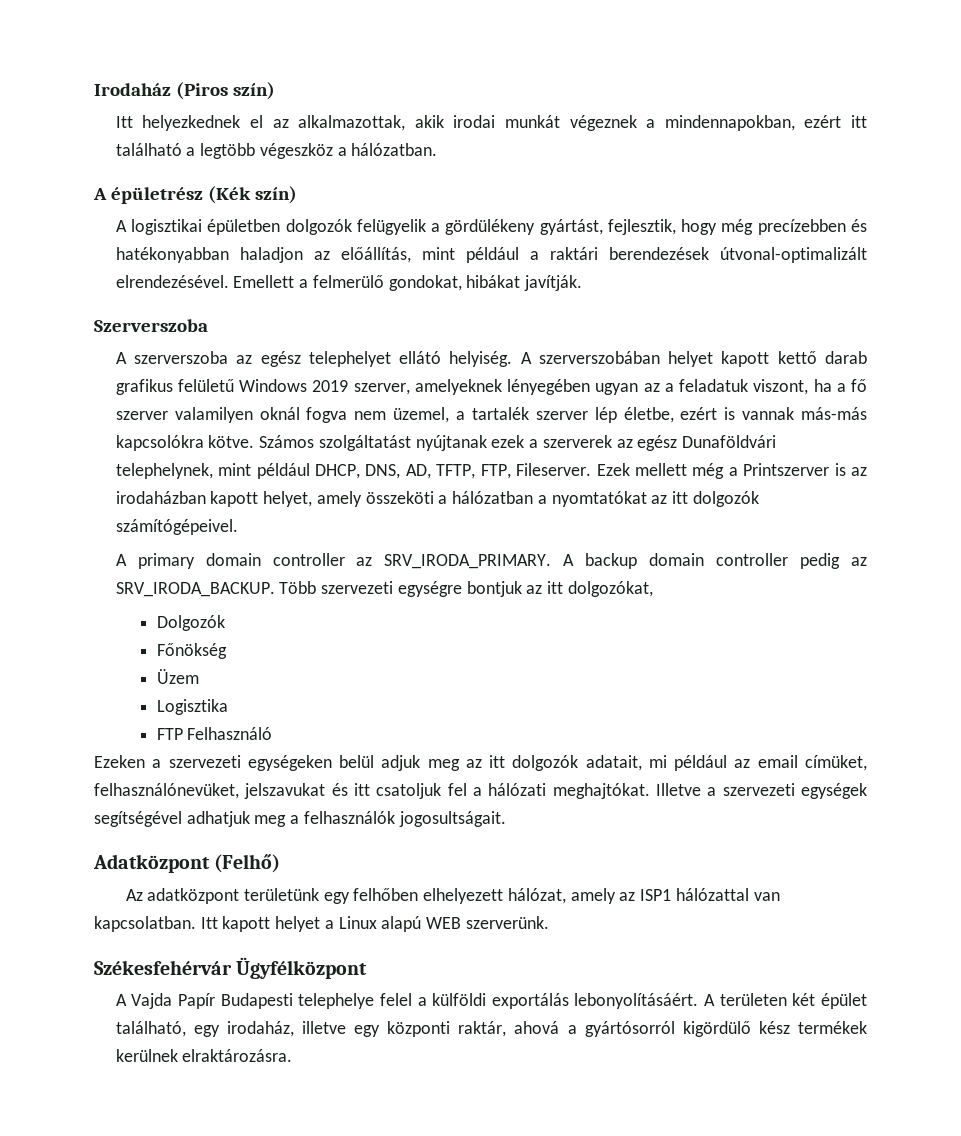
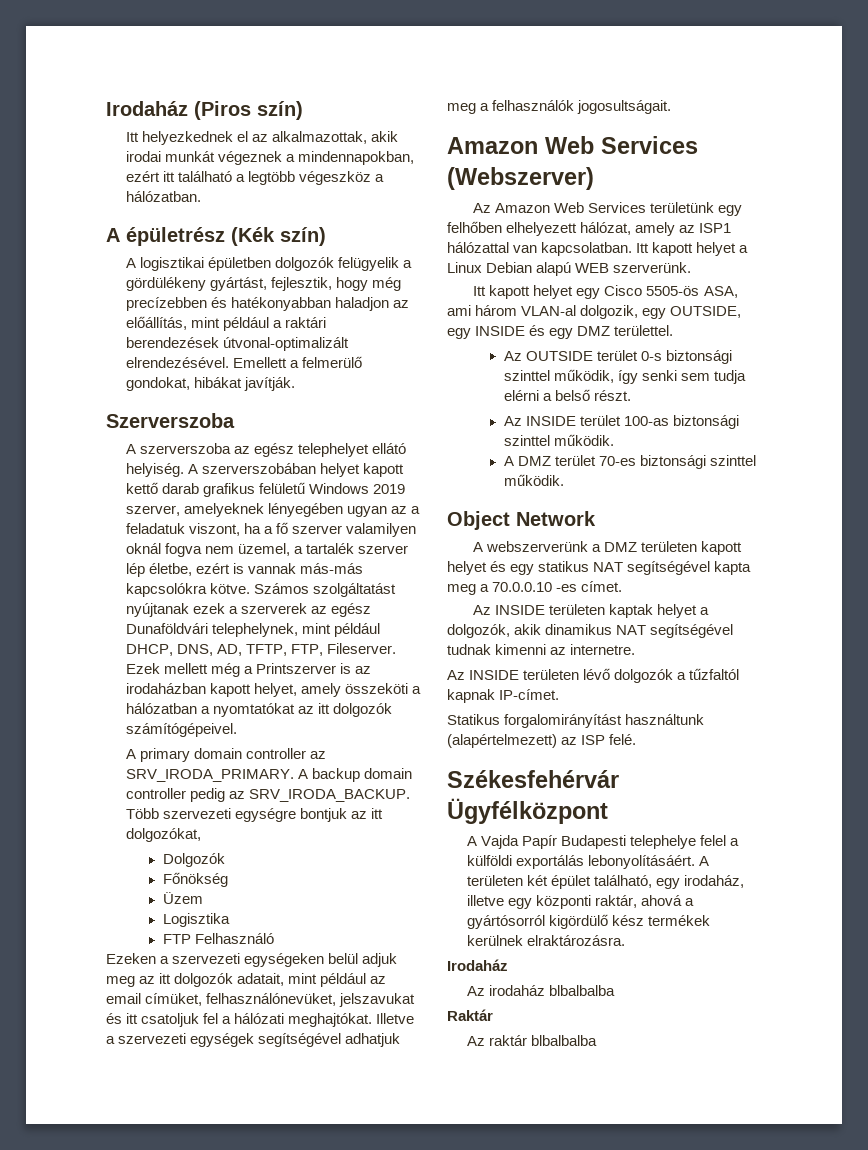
- Ezeken a szervezeti egységeken belül adjuk meg az itt dolgozók adatait, mi például az email címüket, felhasználónevüket, jelszavukat és itt csatoljuk fel a hálózati meghajtókat.
+ Ezeken a szervezeti egységeken belül adjuk meg az itt dolgozók adatait, mint például az email címüket, felhasználónevüket, jelszavukat és itt csatoljuk fel a hálózati meghajtókat.
- Adatközpont (Felhő)
- Az adatközpont területünk egy felhőben elhelyezett hálózat, amely az ISP1 hálózattal van kapcsolatban.
+ Amazon Web Services (Webszerver)
+ Az Amazon Web Services területünk egy felhőben elhelyezett hálózat, amely az ISP1 hálózattal van kapcsolatban.
- Itt kapott helyet a Linux alapú WEB szerverünk.
+ Itt kapott helyet a Linux Debian alapú WEB szerverünk.
+ Itt kapott helyet egy Cisco 5505-ös ASA, ami három VLAN-al dolgozik, egy OUTSIDE, egy INSIDE és egy DMZ területtel.
+ Az OUTSIDE terület 0-s biztonsági szinttel működik, így senki sem tudja elérni a belső részt.
+ Az INSIDE terület 100-as biztonsági szinttel működik.
+ A DMZ terület 70-es biztonsági szinttel működik.
+ Object Network
+ A webszerverünk a DMZ területen kapott helyet és egy statikus NAT segítségével kapta meg a 70.0.0.10 -es címet.
+ Az INSIDE területen kaptak helyet a dolgozók, akik dinamikus NAT segítségével tudnak kimenni az internetre.
+ Az INSIDE területen lévő dolgozók a tűzfaltól kapnak IP-címet.
+ Statikus forgalomirányítást használtunk (alapértelmezett) az ISP felé.
  A területen két épület található, egy irodaház, illetve egy központi raktár, ahová a gyártósorról kigördülő kész termékek kerülnek elraktározásra.
+ Irodaház
+ Az irodaház blbalbalba
+ Raktár
+ Az raktár blbalbalba

